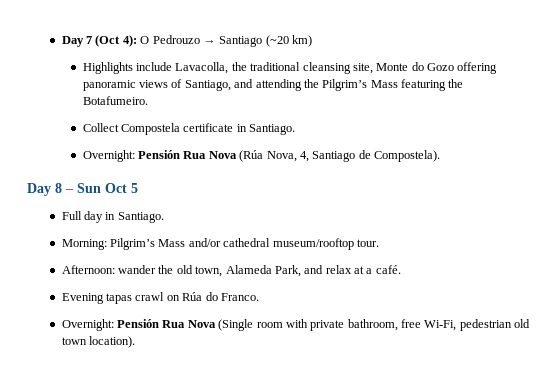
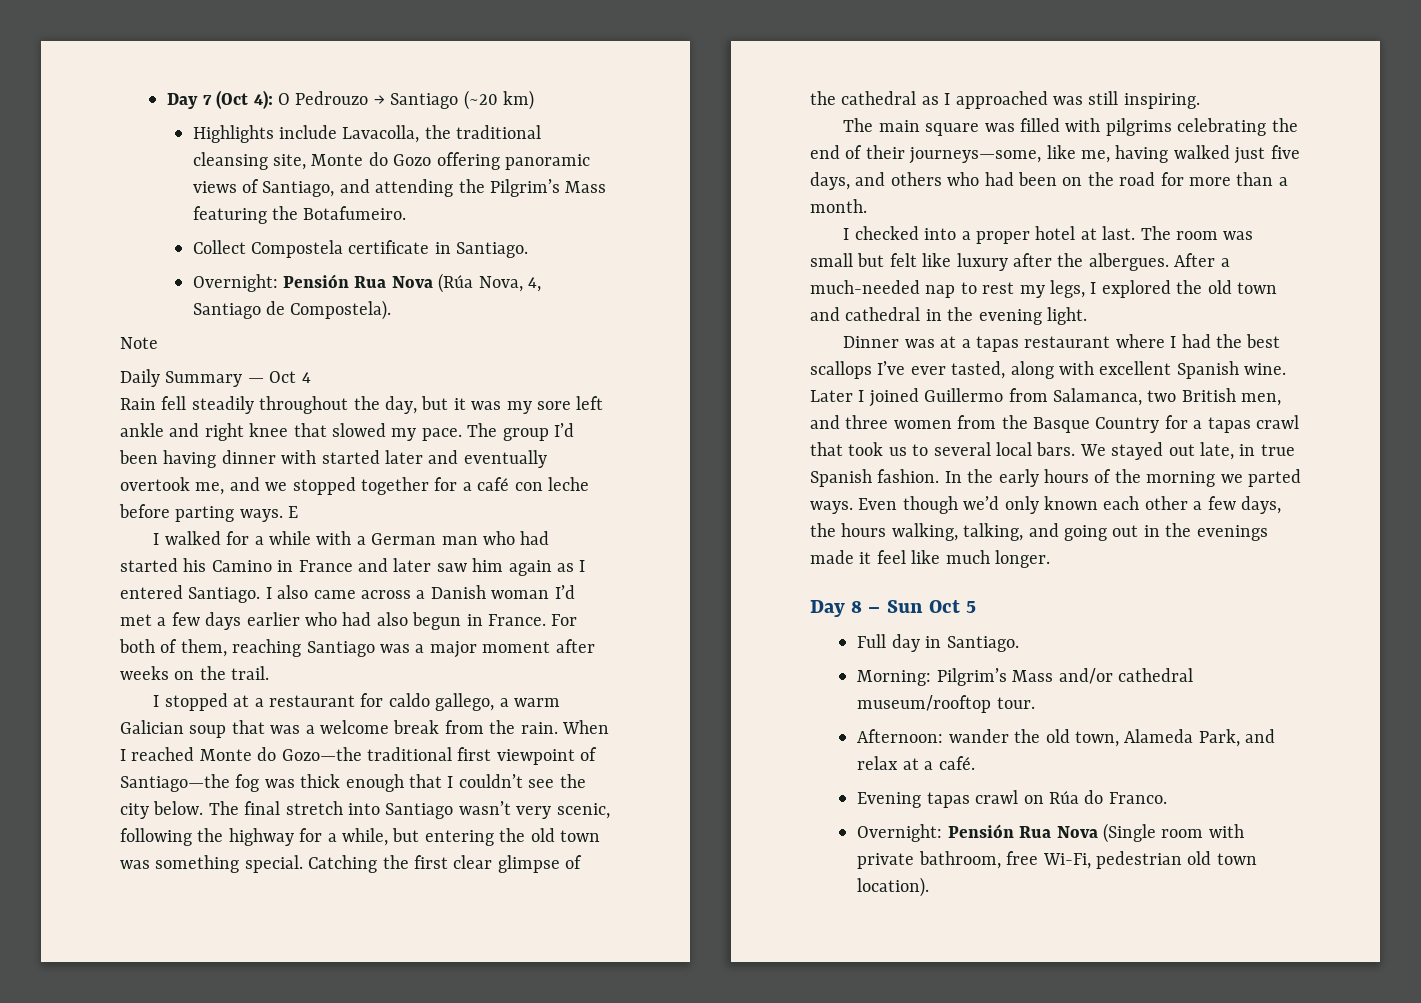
+ Note
+ Daily Summary — Oct 4
+ Rain fell steadily throughout the day, but it was my sore left ankle and right knee that slowed my pace. The group I’d been having dinner with started later and eventually overtook me, and we stopped together for a café con leche before parting ways. E
+ I walked for a while with a German man who had started his Camino in France and later saw him again as I entered Santiago. I also came across a Danish woman I’d met a few days earlier who had also begun in France. For both of them, reaching Santiago was a major moment after weeks on the trail.
+ I stopped at a restaurant for caldo gallego, a warm Galician soup that was a welcome break from the rain. When I reached Monte do Gozo—the traditional first viewpoint of Santiago—the fog was thick enough that I couldn’t see the city below. The final stretch into Santiago wasn’t very scenic, following the highway for a while, but entering the old town was something special. Catching the first clear glimpse of the cathedral as I approached was still inspiring.
+ The main square was filled with pilgrims celebrating the end of their journeys—some, like me, having walked just five days, and others who had been on the road for more than a month.
+ I checked into a proper hotel at last. The room was small but felt like luxury after the albergues. After a much-needed nap to rest my legs, I explored the old town and cathedral in the evening light.
+ Dinner was at a tapas restaurant where I had the best scallops I’ve ever tasted, along with excellent Spanish wine. Later I joined Guillermo from Salamanca, two British men, and three women from the Basque Country for a tapas crawl that took us to several local bars. We stayed out late, in true Spanish fashion. In the early hours of the morning we parted ways. Even though we’d only known each other a few days, the hours walking, talking, and going out in the evenings made it feel like much longer.

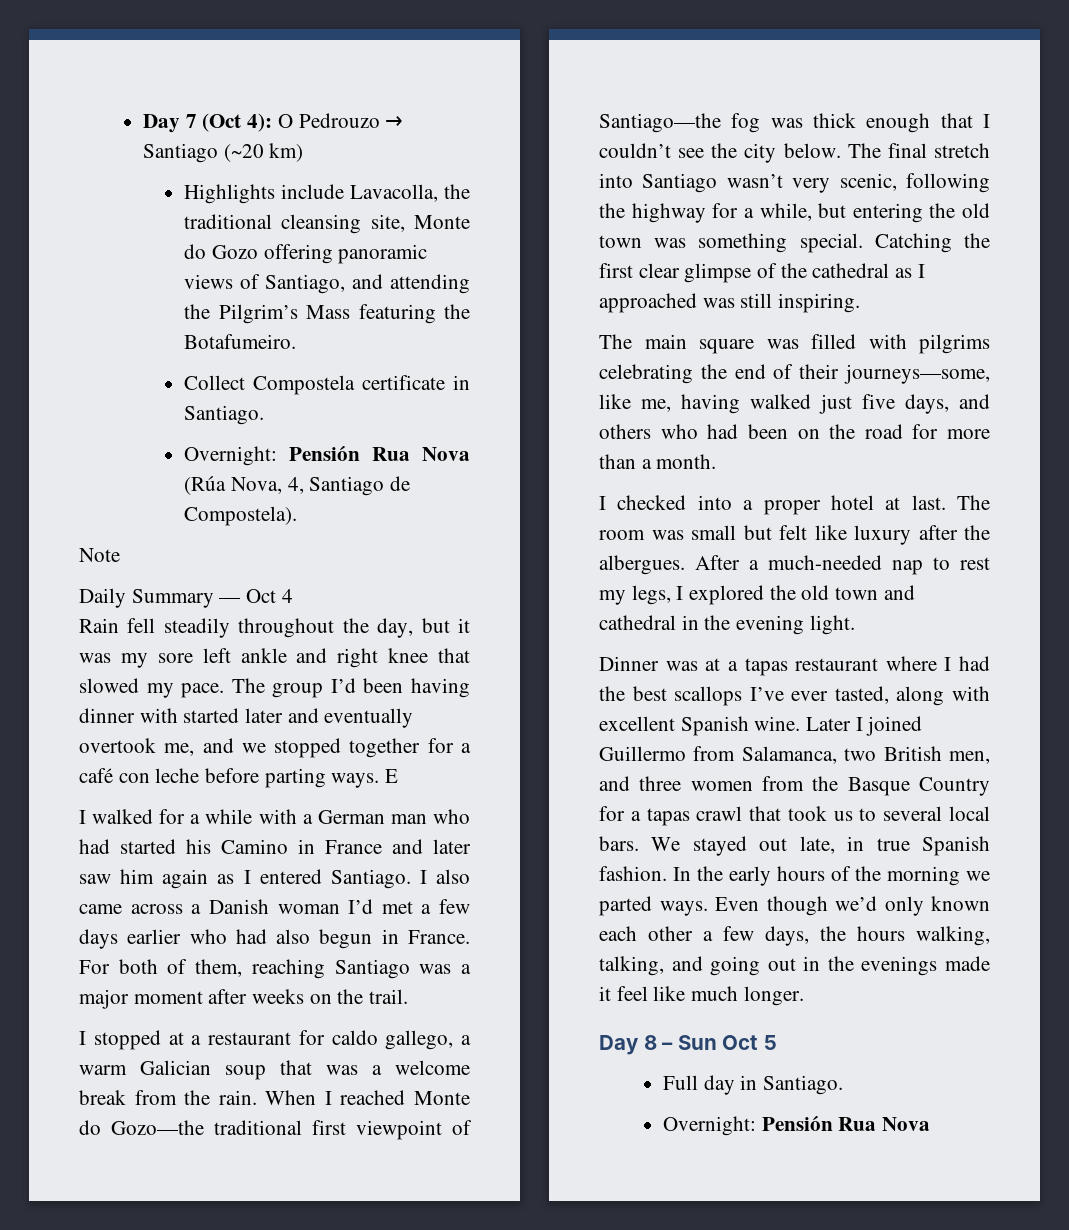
  Full day in Santiago.
- Morning: Pilgrim’s Mass and/or cathedral museum/rooftop tour.
- Afternoon: wander the old town, Alameda Park, and relax at a café.
- Evening tapas crawl on Rúa do Franco.
- Overnight: Pensión Rua Nova (Single room with private bathroom, free Wi-Fi, pedestrian old town location).
+ Overnight: Pensión Rua Nova

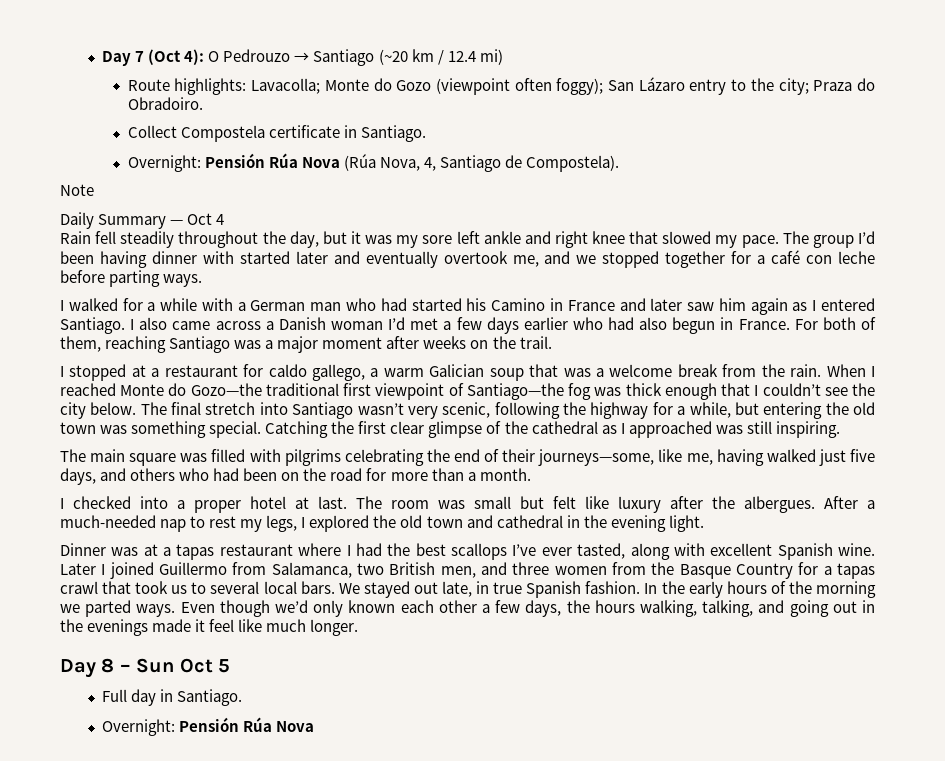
- Day 7 (Oct 4): O Pedrouzo → Santiago (~20 km)
- Highlights include Lavacolla, the traditional cleansing site, Monte do Gozo offering panoramic views of Santiago, and attending the Pilgrim’s Mass featuring the Botafumeiro.
+ Day 7 (Oct 4): O Pedrouzo → Santiago (~20 km / 12.4 mi)
+ Route highlights: Lavacolla; Monte do Gozo (viewpoint often foggy); San Lázaro entry to the city; Praza do Obradoiro.
- Overnight: Pensión Rua Nova (Rúa Nova, 4, Santiago de Compostela).
+ Overnight: Pensión Rúa Nova (Rúa Nova, 4, Santiago de Compostela).
- E
  Full day in Santiago.
- Overnight: Pensión Rua Nova
+ Overnight: Pensión Rúa Nova

